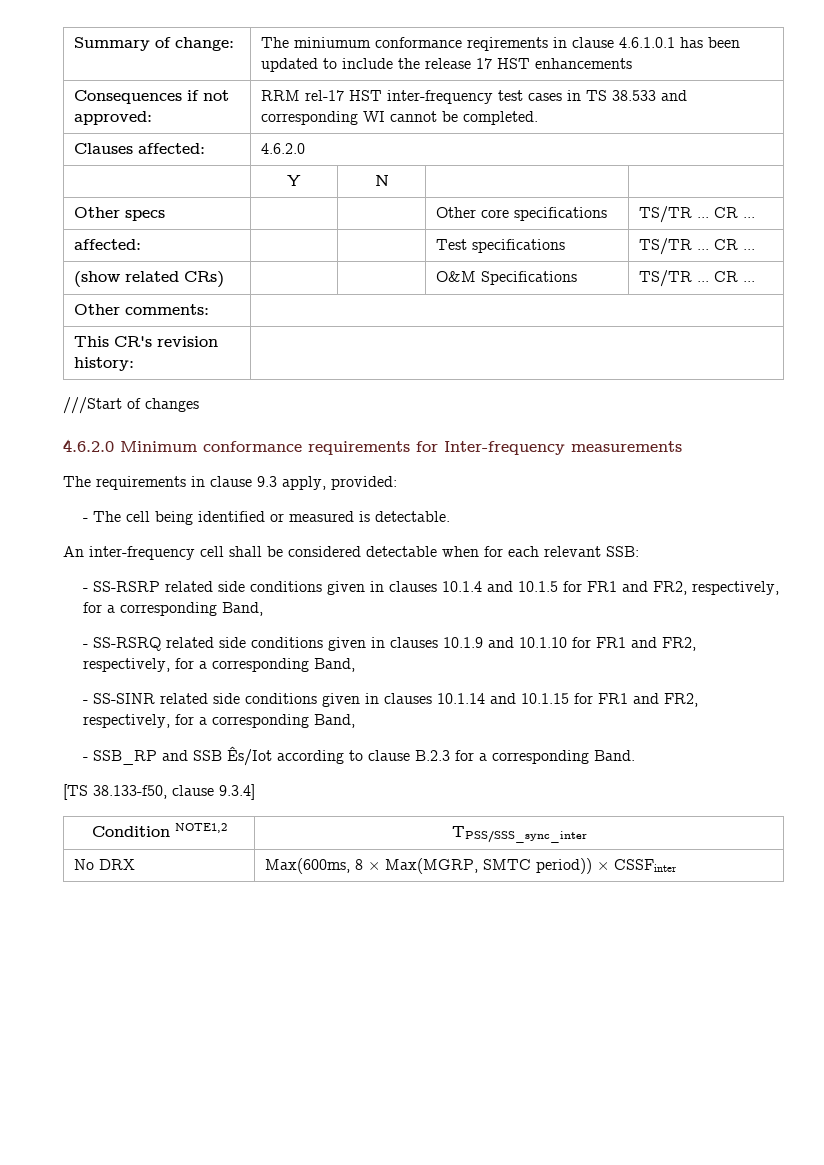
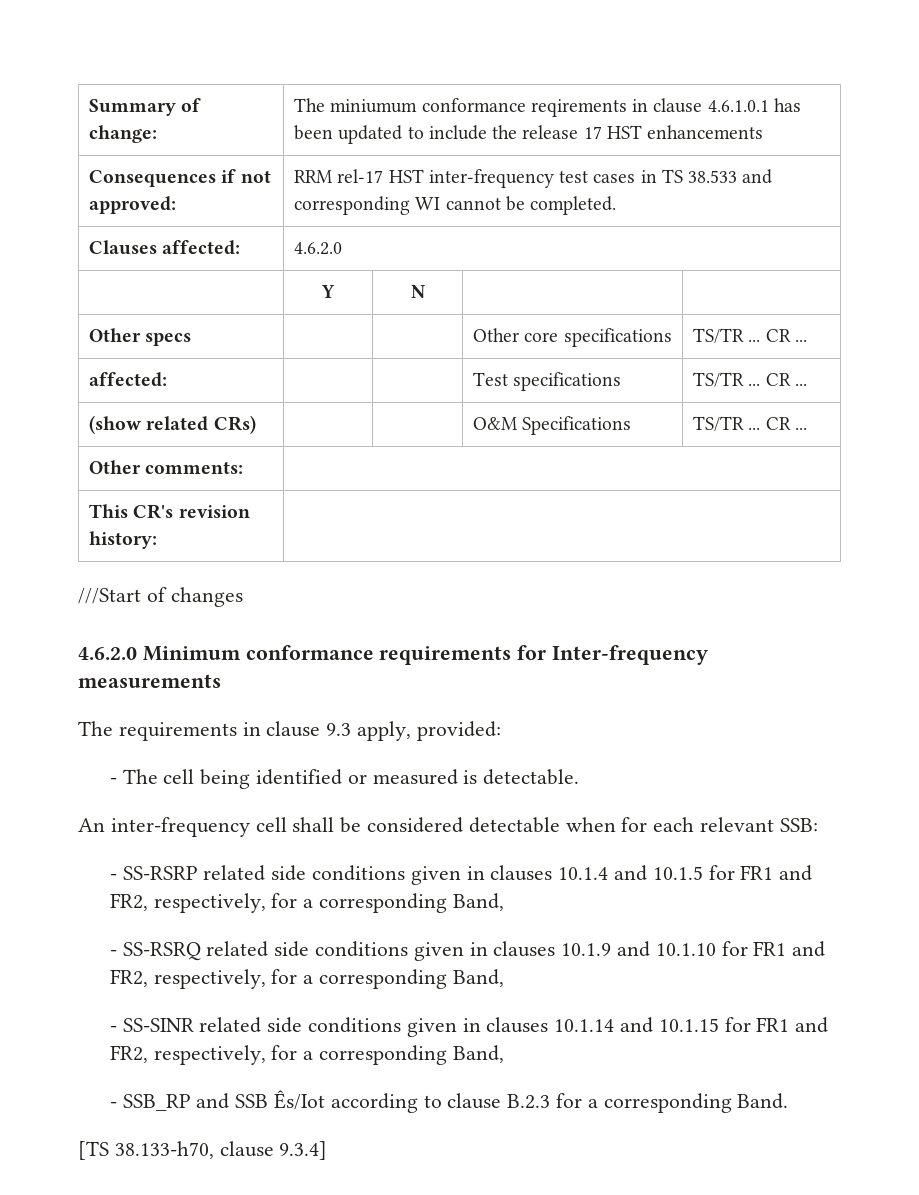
- [TS 38.133-f50, clause 9.3.4]
+ [TS 38.133-h70, clause 9.3.4]
- Condition NOTE1,2 | TPSS/SSS_sync_inter
- No DRX | Max(600ms, 8 × Max(MGRP, SMTC period)) × CSSFinter

